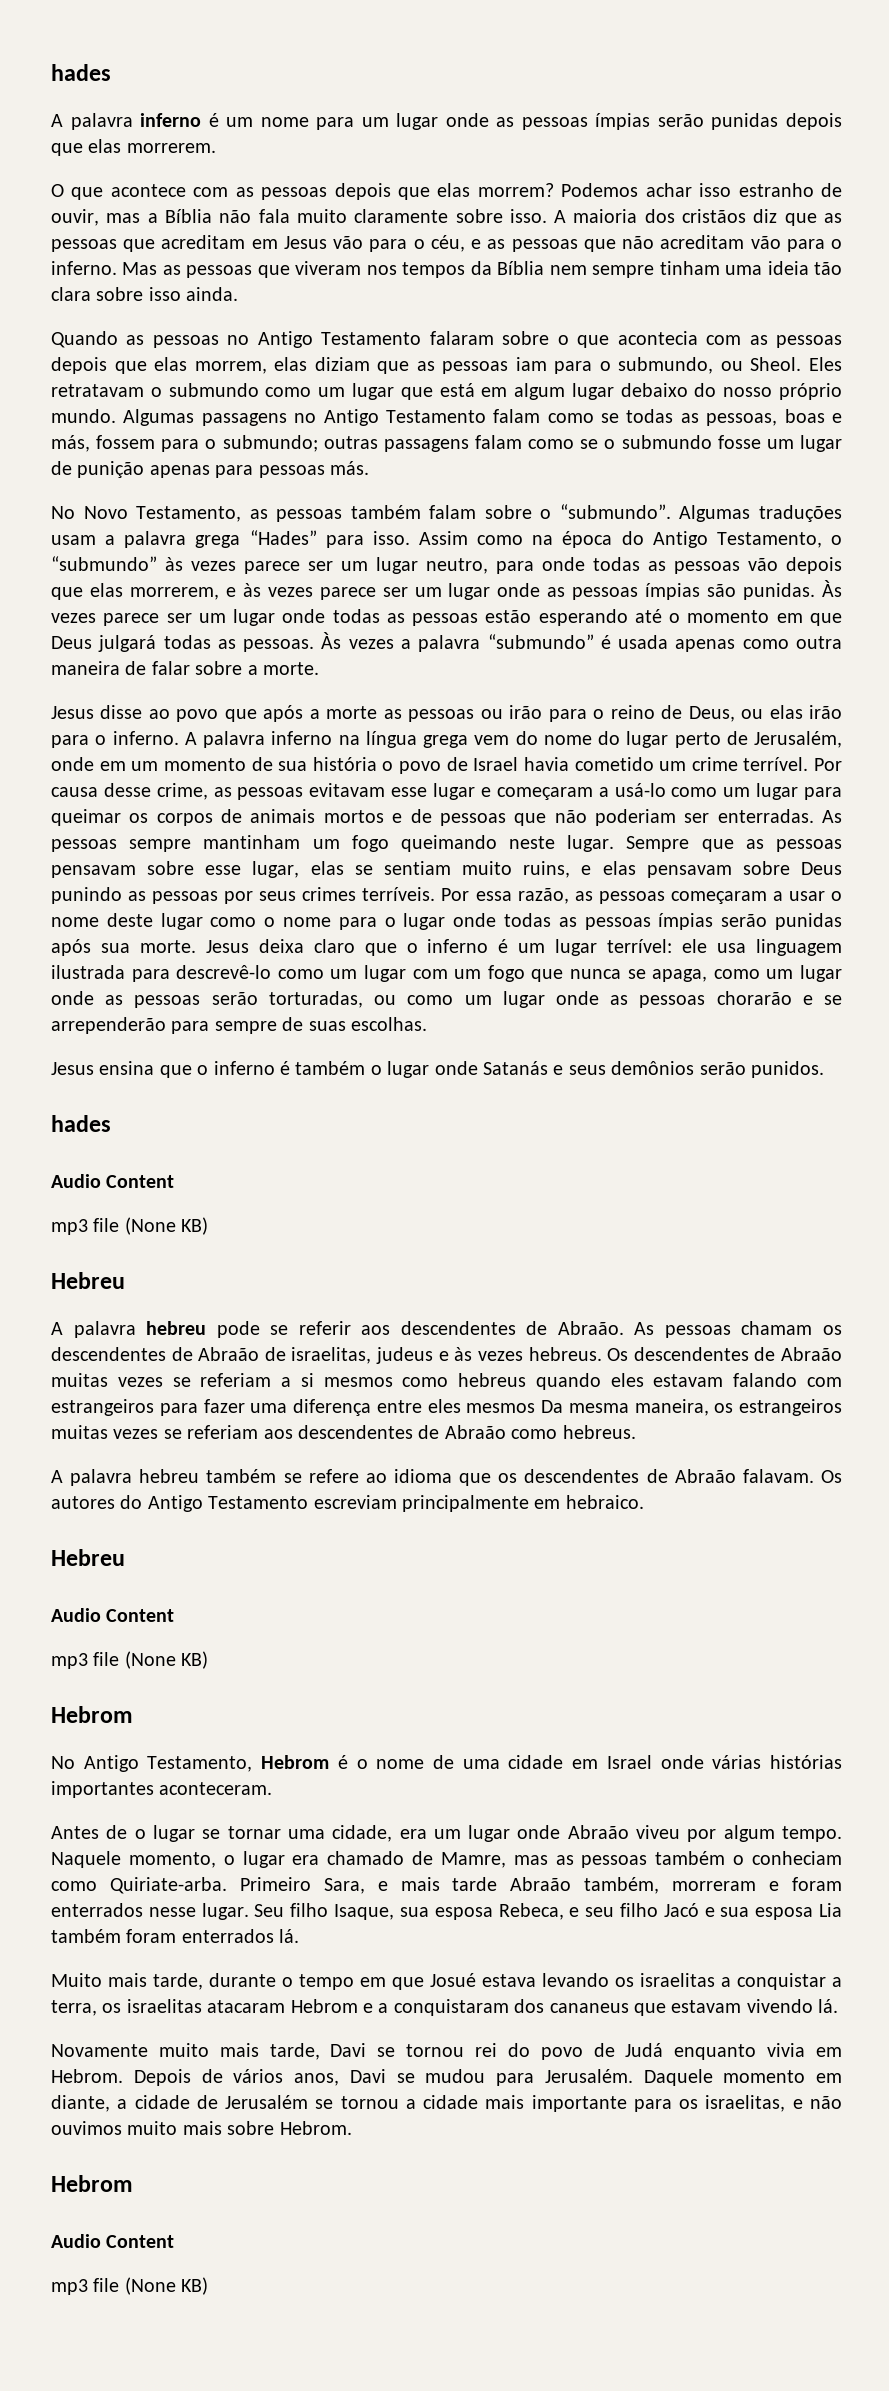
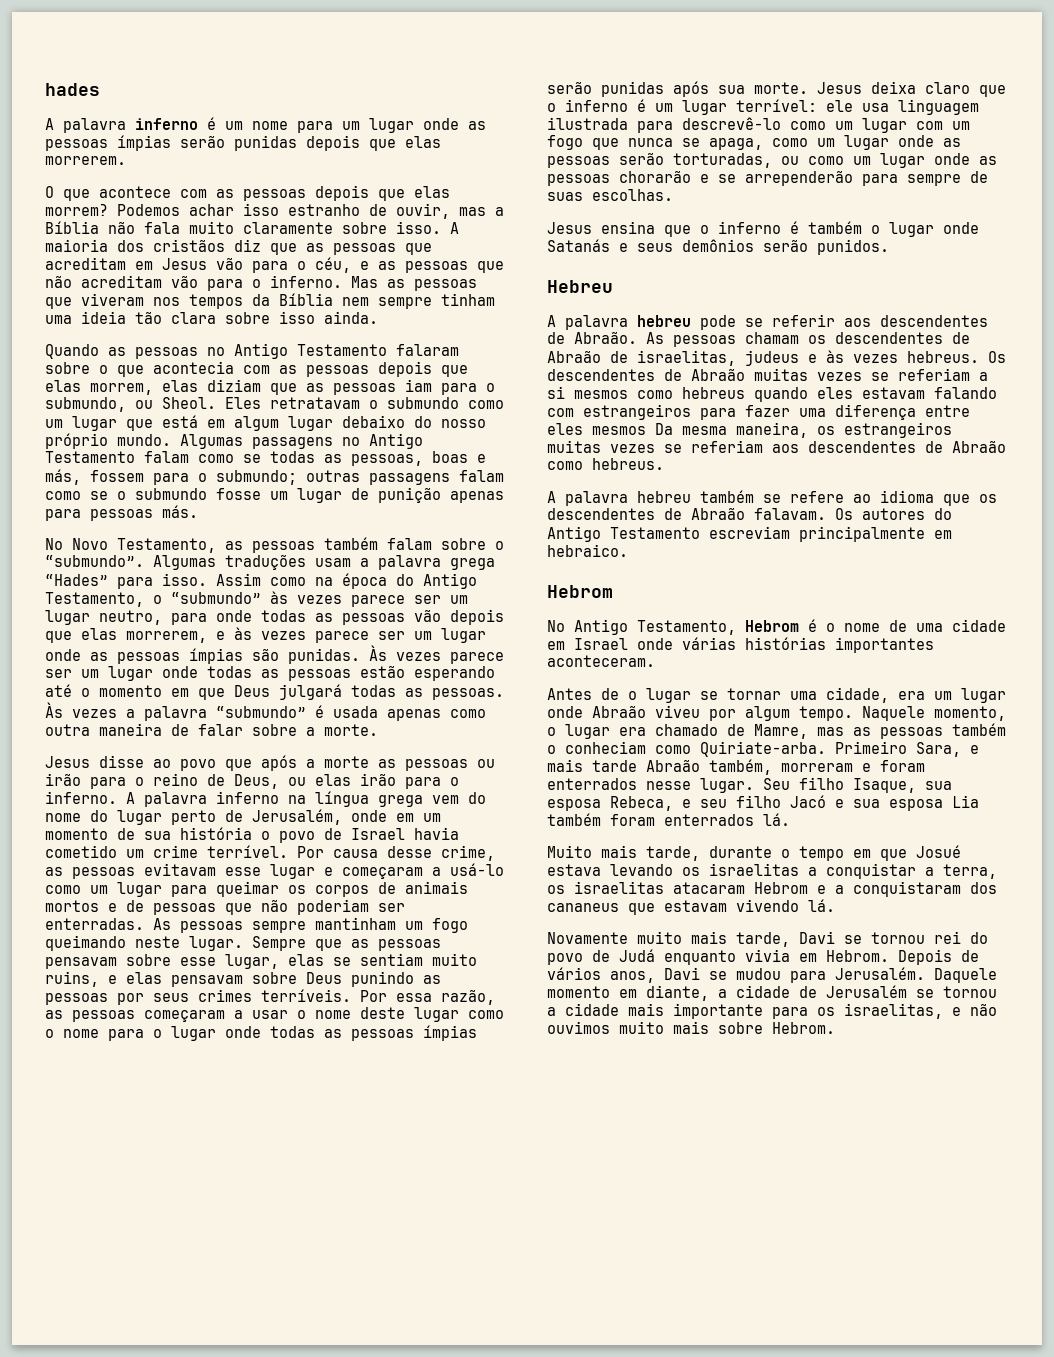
  Jesus ensina que o inferno é também o lugar onde Satanás e seus demônios serão punidos.
- hades
- Audio Content
- mp3 file (None KB)
  Os autores do Antigo Testamento escreviam principalmente em hebraico.
- Hebreu
- Audio Content
- mp3 file (None KB)
  Daquele momento em diante, a cidade de Jerusalém se tornou a cidade mais importante para os israelitas, e não ouvimos muito mais sobre Hebrom.
- Hebrom
- Audio Content
- mp3 file (None KB)

